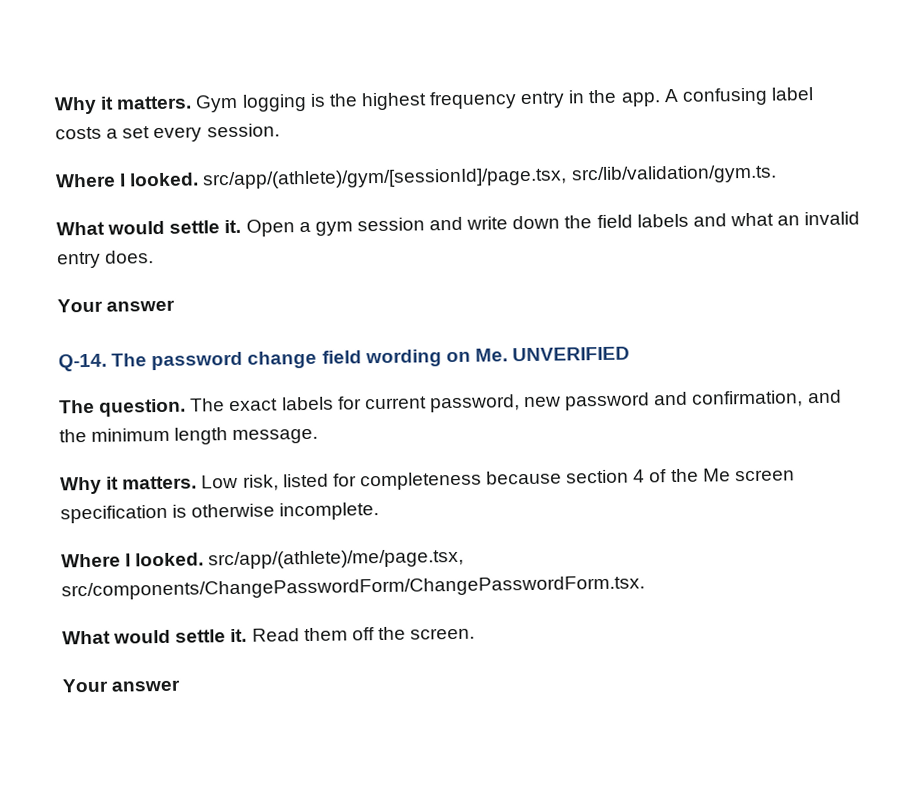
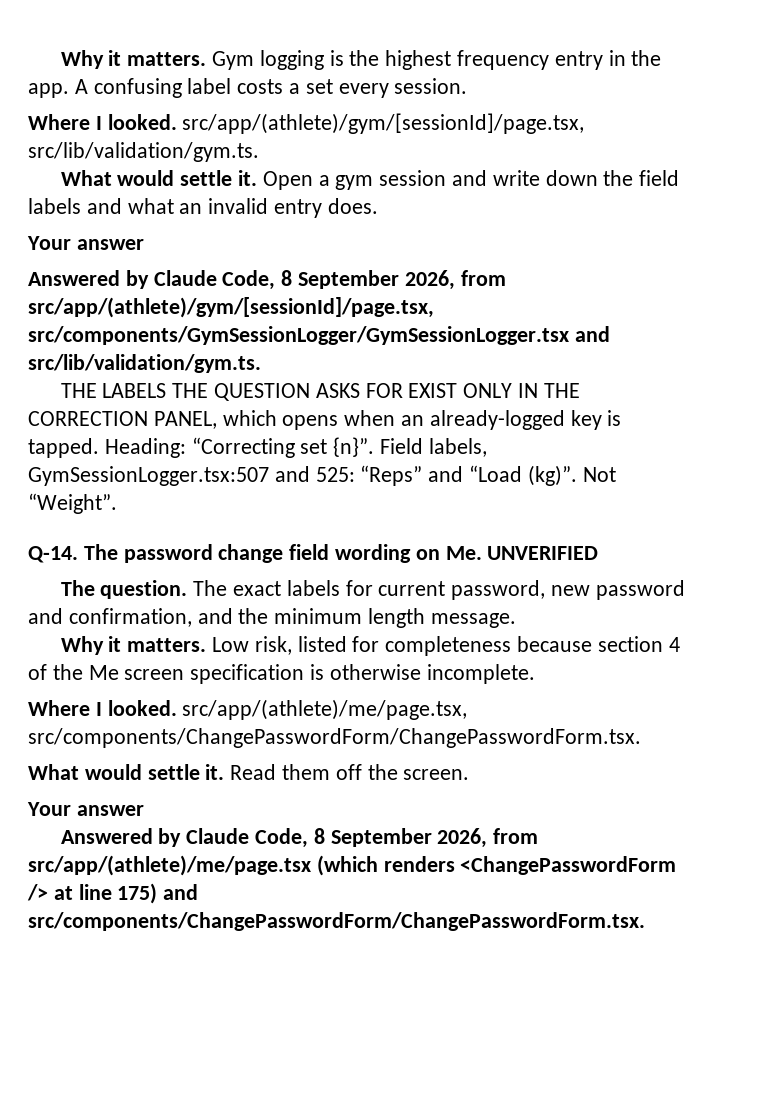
+ Answered by Claude Code, 8 September 2026, from src/app/(athlete)/gym/[sessionId]/page.tsx, src/components/GymSessionLogger/GymSessionLogger.tsx and src/lib/validation/gym.ts.
+ THE LABELS THE QUESTION ASKS FOR EXIST ONLY IN THE CORRECTION PANEL, which opens when an already-logged key is tapped. Heading: “Correcting set {n}”. Field labels, GymSessionLogger.tsx:507 and 525: “Reps” and “Load (kg)”. Not “Weight”.
+ Answered by Claude Code, 8 September 2026, from src/app/(athlete)/me/page.tsx (which renders <ChangePasswordForm /> at line 175) and src/components/ChangePasswordForm/ChangePasswordForm.tsx.

